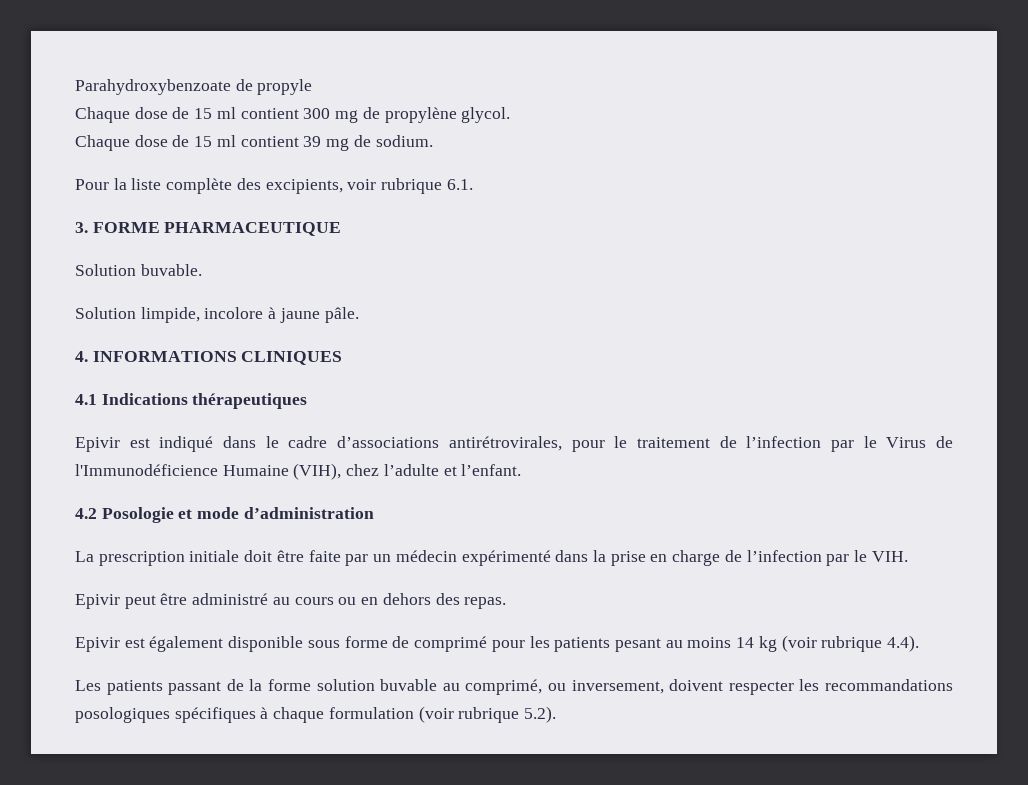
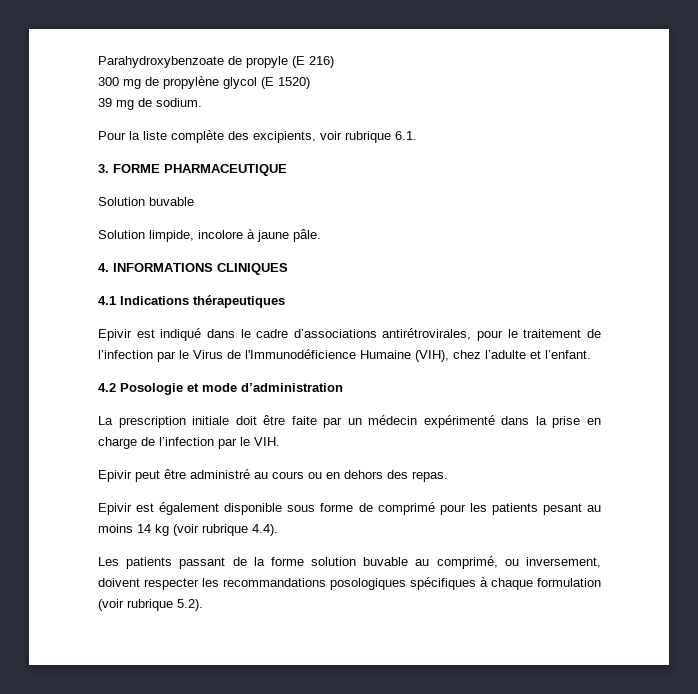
- Parahydroxybenzoate de propyle
- Chaque dose de 15 ml contient 300 mg de propylène glycol.
- Chaque dose de 15 ml contient 39 mg de sodium.
+ Parahydroxybenzoate de propyle (E 216)
+ 300 mg de propylène glycol (E 1520)
+ 39 mg de sodium.
- Solution buvable.
+ Solution buvable

